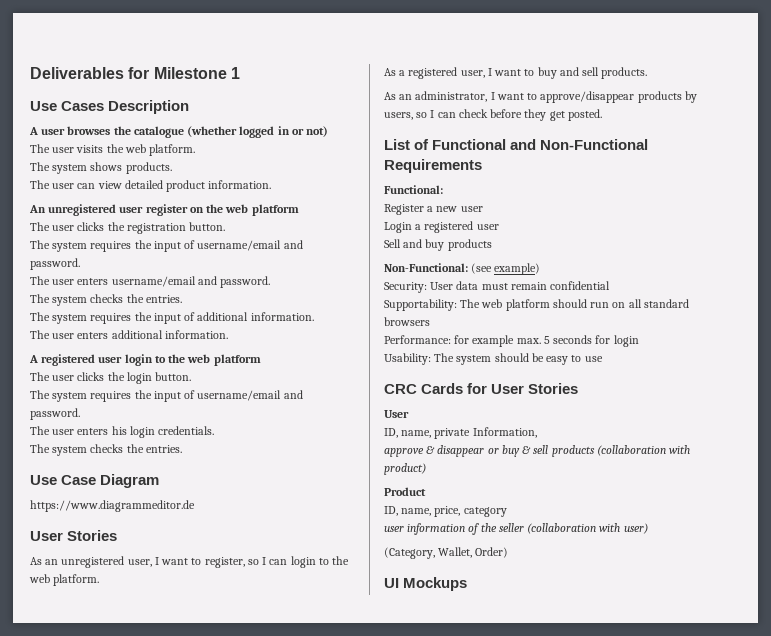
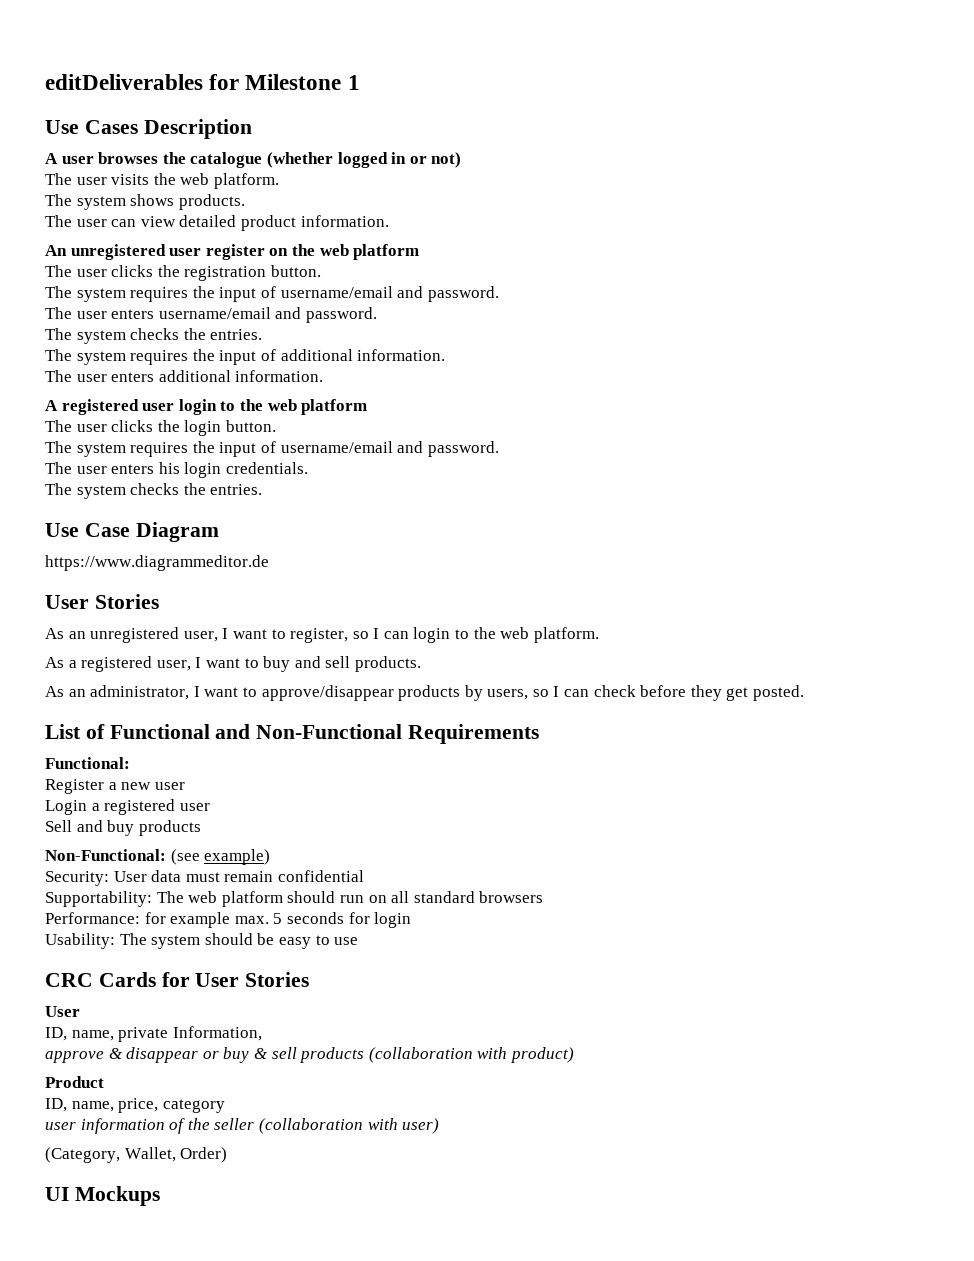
- Deliverables for Milestone 1
+ editDeliverables for Milestone 1

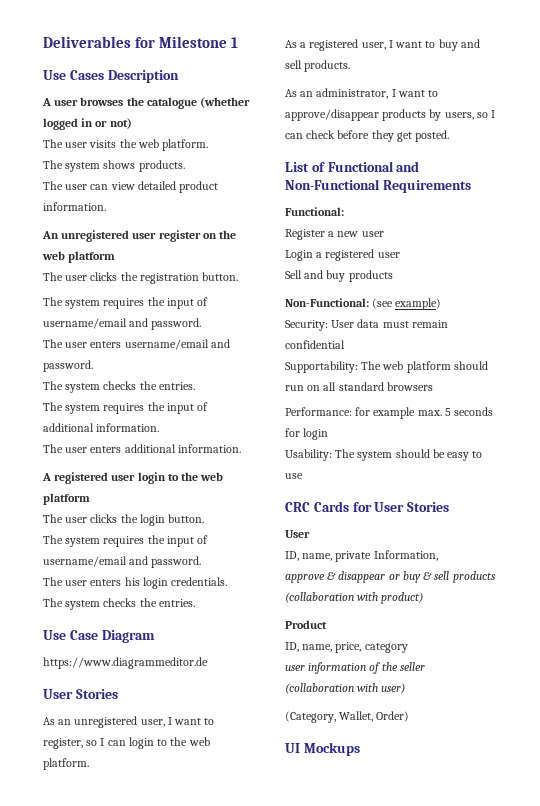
- editDeliverables for Milestone 1
+ Deliverables for Milestone 1

